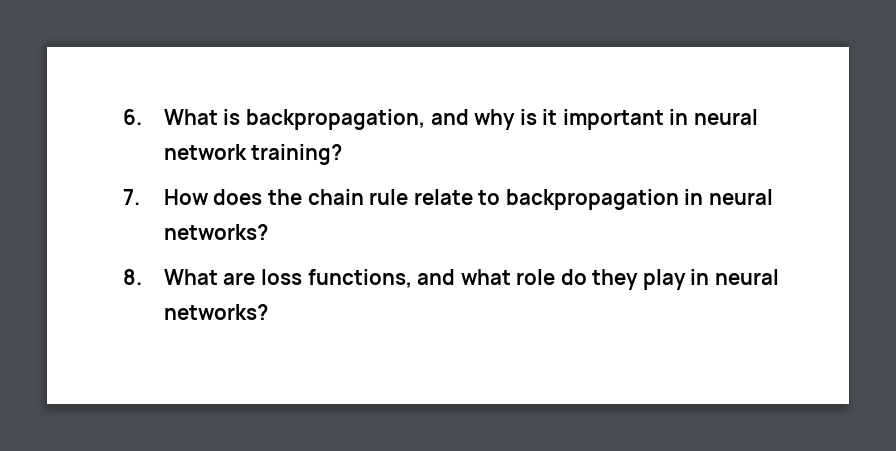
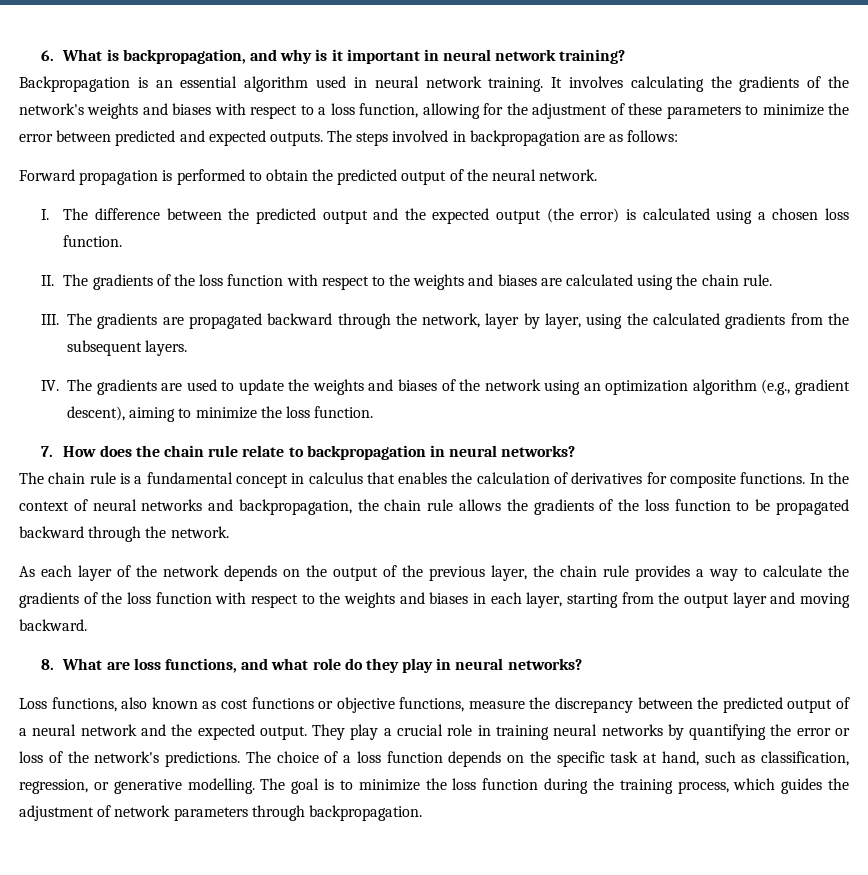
+ Backpropagation is an essential algorithm used in neural network training. It involves calculating the gradients of the network's weights and biases with respect to a loss function, allowing for the adjustment of these parameters to minimize the error between predicted and expected outputs. The steps involved in backpropagation are as follows:
+ Forward propagation is performed to obtain the predicted output of the neural network.
+ I. The difference between the predicted output and the expected output (the error) is calculated using a chosen loss function.
+ II. The gradients of the loss function with respect to the weights and biases are calculated using the chain rule.
+ III. The gradients are propagated backward through the network, layer by layer, using the calculated gradients from the subsequent layers.
+ IV. The gradients are used to update the weights and biases of the network using an optimization algorithm (e.g., gradient descent), aiming to minimize the loss function.
+ The chain rule is a fundamental concept in calculus that enables the calculation of derivatives for composite functions. In the context of neural networks and backpropagation, the chain rule allows the gradients of the loss function to be propagated backward through the network.
+ As each layer of the network depends on the output of the previous layer, the chain rule provides a way to calculate the gradients of the loss function with respect to the weights and biases in each layer, starting from the output layer and moving backward.
+ Loss functions, also known as cost functions or objective functions, measure the discrepancy between the predicted output of a neural network and the expected output. They play a crucial role in training neural networks by quantifying the error or loss of the network's predictions. The choice of a loss function depends on the specific task at hand, such as classification, regression, or generative modelling. The goal is to minimize the loss function during the training process, which guides the adjustment of network parameters through backpropagation.

